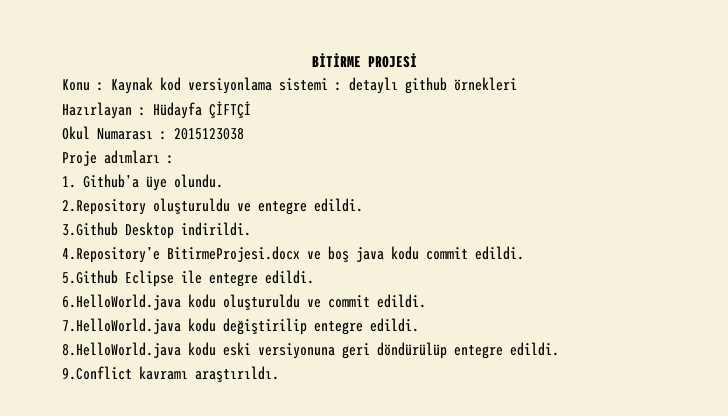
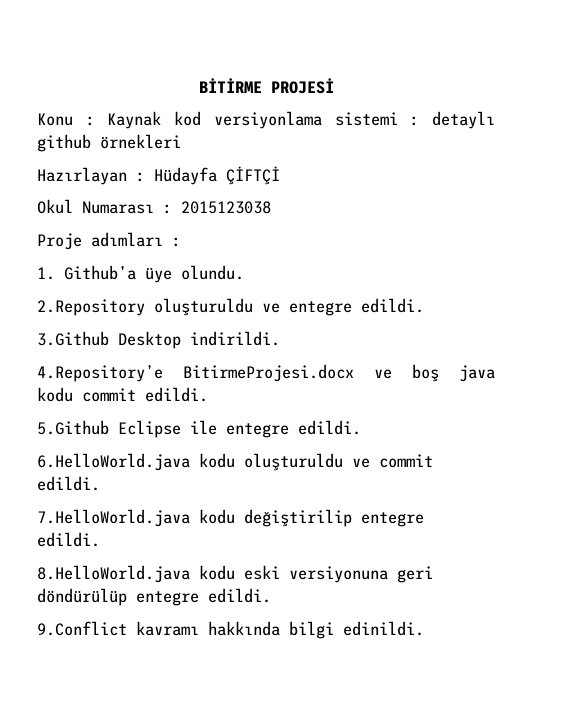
- 9.Conflict kavramı araştırıldı.
+ 9.Conflict kavramı hakkında bilgi edinildi.

